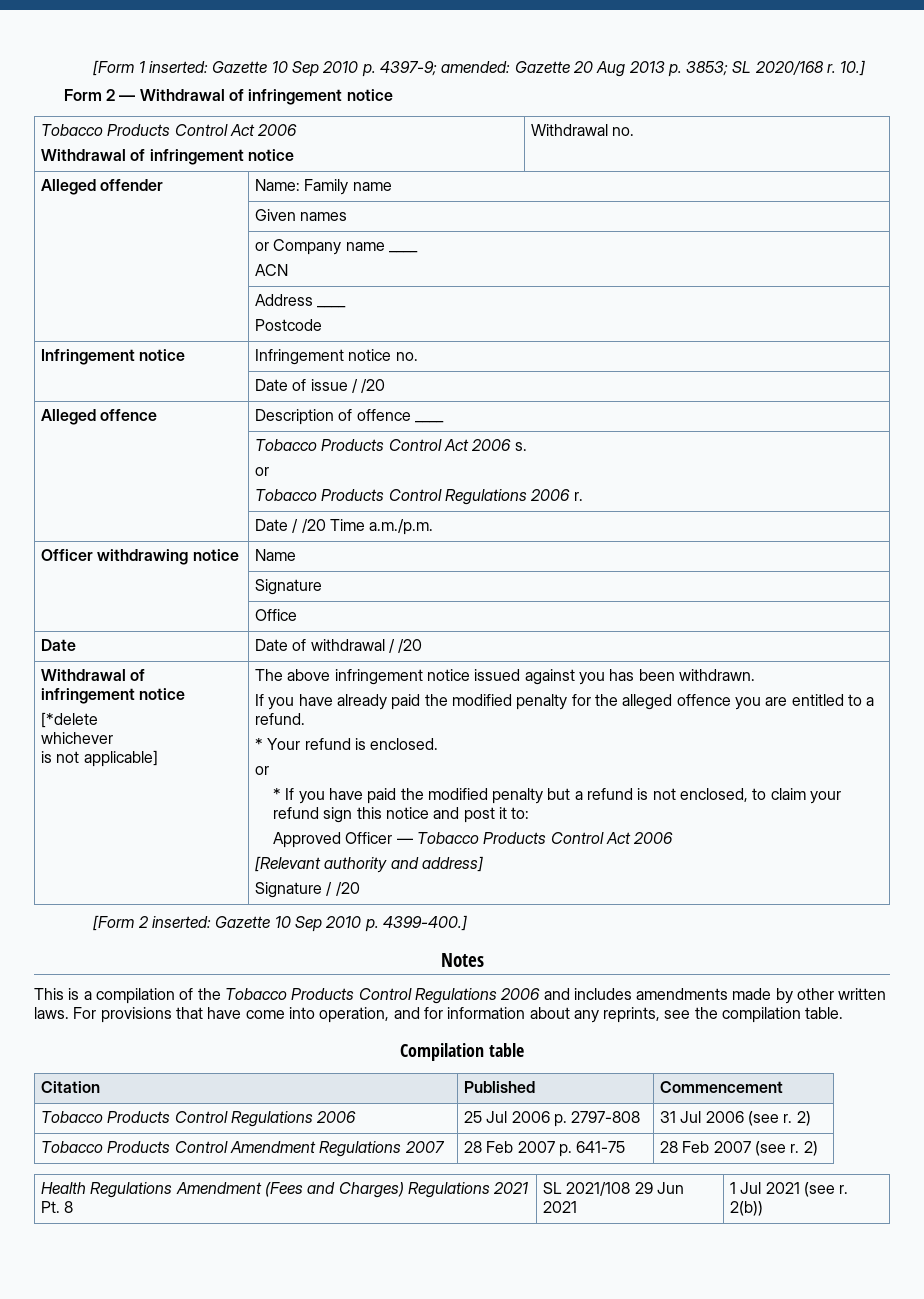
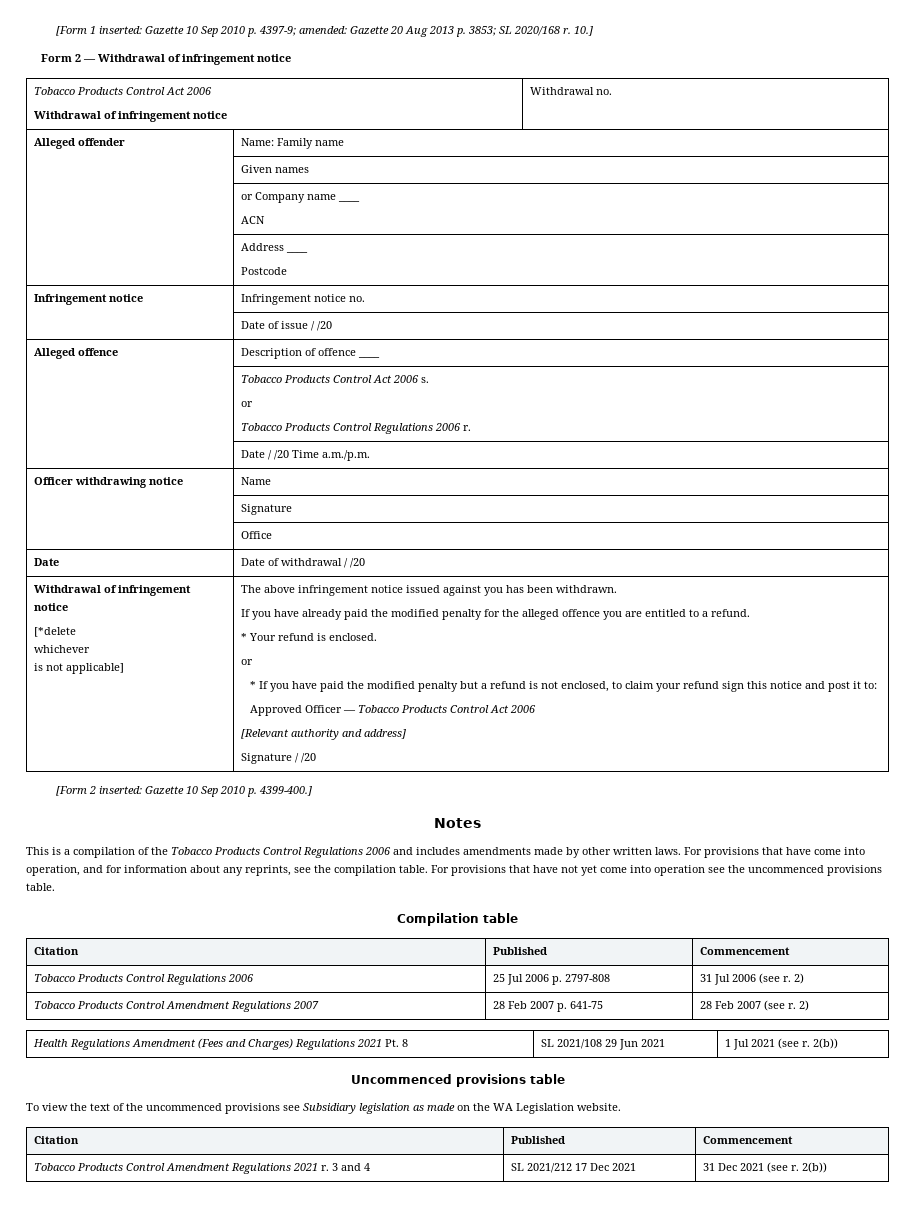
+ For provisions that have not yet come into operation see the uncommenced provisions table.
+ Uncommenced provisions table
+ To view the text of the uncommenced provisions see Subsidiary legislation as made on the WA Legislation website.
+ Citation | Published | Commencement
+ Tobacco Products Control Amendment Regulations 2021 r. 3 and 4 | SL 2021/212 17 Dec 2021 | 31 Dec 2021 (see r. 2(b))

